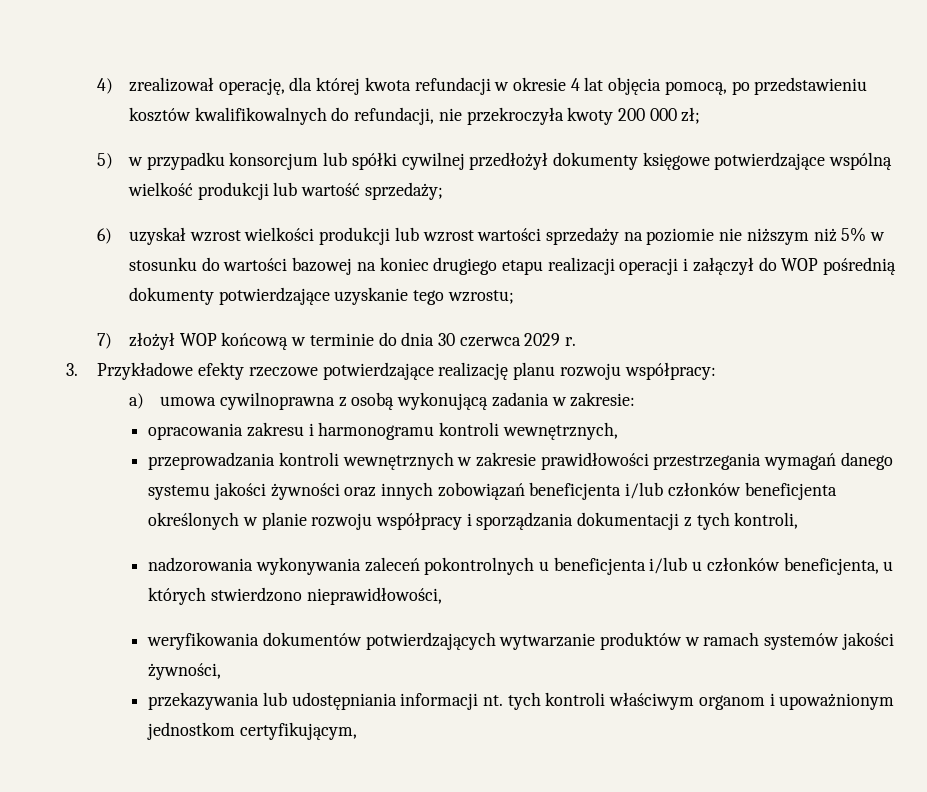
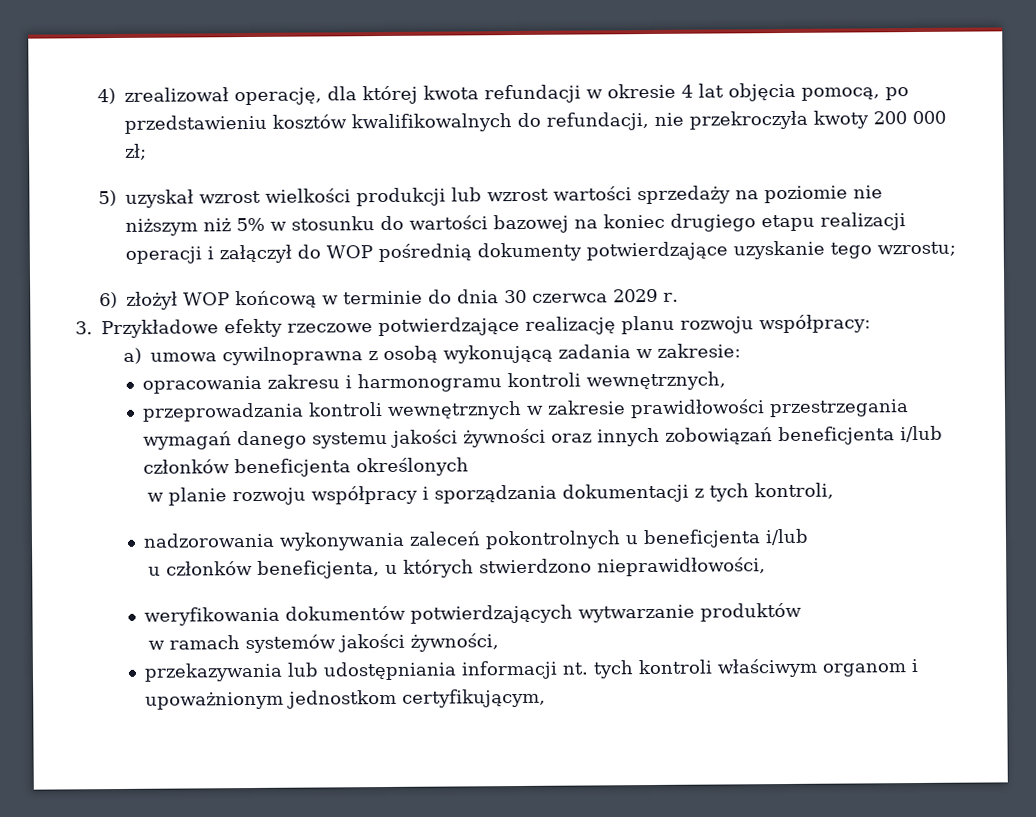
- 5) w przypadku konsorcjum lub spółki cywilnej przedłożył dokumenty księgowe potwierdzające wspólną wielkość produkcji lub wartość sprzedaży;
- 6) uzyskał wzrost wielkości produkcji lub wzrost wartości sprzedaży na poziomie nie niższym niż 5% w stosunku do wartości bazowej na koniec drugiego etapu realizacji operacji i załączył do WOP pośrednią dokumenty potwierdzające uzyskanie tego wzrostu;
+ 5) uzyskał wzrost wielkości produkcji lub wzrost wartości sprzedaży na poziomie nie niższym niż 5% w stosunku do wartości bazowej na koniec drugiego etapu realizacji operacji i załączył do WOP pośrednią dokumenty potwierdzające uzyskanie tego wzrostu;
- 7) złożył WOP końcową w terminie do dnia 30 czerwca 2029 r.
+ 6) złożył WOP końcową w terminie do dnia 30 czerwca 2029 r.
- przeprowadzania kontroli wewnętrznych w zakresie prawidłowości przestrzegania wymagań danego systemu jakości żywności oraz innych zobowiązań beneficjenta i/lub członków beneficjenta określonych w planie rozwoju współpracy i sporządzania dokumentacji z tych kontroli,
+ przeprowadzania kontroli wewnętrznych w zakresie prawidłowości przestrzegania wymagań danego systemu jakości żywności oraz innych zobowiązań beneficjenta i/lub członków beneficjenta określonych
+ w planie rozwoju współpracy i sporządzania dokumentacji z tych kontroli,
- nadzorowania wykonywania zaleceń pokontrolnych u beneficjenta i/lub u członków beneficjenta, u których stwierdzono nieprawidłowości,
+ nadzorowania wykonywania zaleceń pokontrolnych u beneficjenta i/lub
+ u członków beneficjenta, u których stwierdzono nieprawidłowości,
- weryfikowania dokumentów potwierdzających wytwarzanie produktów w ramach systemów jakości żywności,
+ weryfikowania dokumentów potwierdzających wytwarzanie produktów
+ w ramach systemów jakości żywności,

